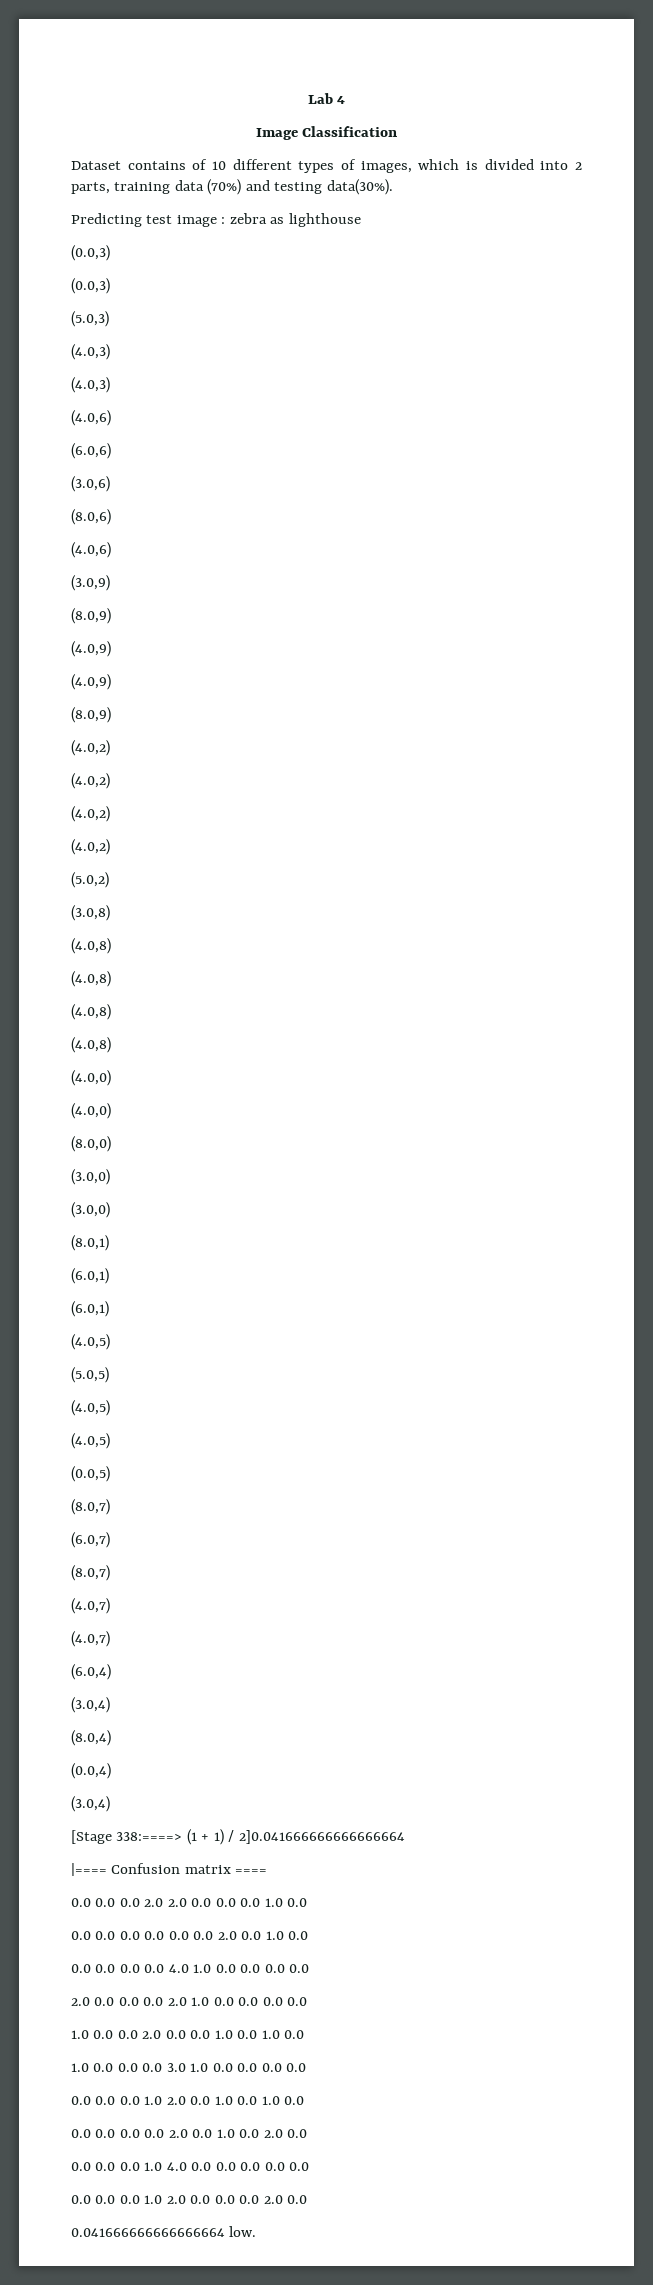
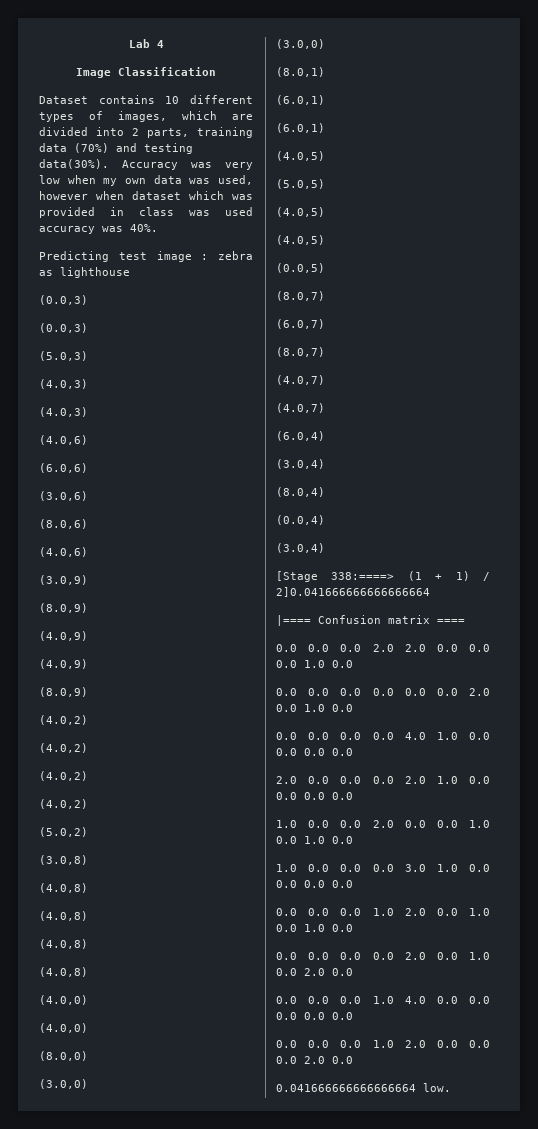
- Dataset contains of 10 different types of images, which is divided into 2 parts, training data (70%) and testing data(30%).
+ Dataset contains 10 different types of images, which are divided into 2 parts, training data (70%) and testing data(30%). Accuracy was very low when my own data was used, however when dataset which was provided in class was used accuracy was 40%.

